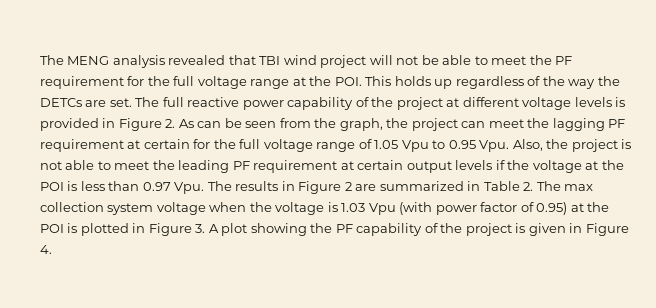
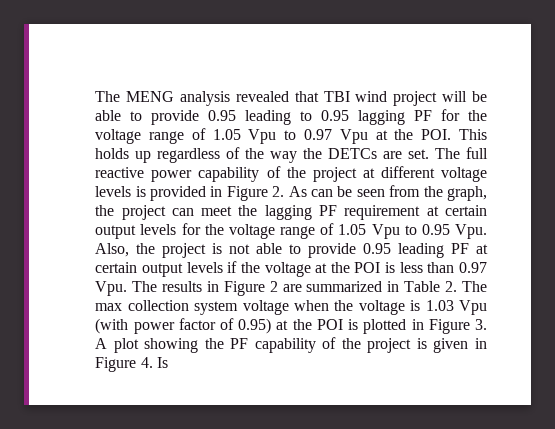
- The MENG analysis revealed that TBI wind project will not be able to meet the PF requirement for the full voltage range at the POI. This holds up regardless of the way the DETCs are set.
+ The MENG analysis revealed that TBI wind project will be able to provide 0.95 leading to 0.95 lagging PF for the voltage range of 1.05 Vpu to 0.97 Vpu at the POI. This holds up regardless of the way the DETCs are set.
- The full reactive power capability of the project at different voltage levels is provided in Figure 2. As can be seen from the graph, the project can meet the lagging PF requirement at certain for the full voltage range of 1.05 Vpu to 0.95 Vpu. Also, the project is not able to meet the leading PF requirement at certain output levels if the voltage at the POI is less than 0.97 Vpu. The results in Figure 2 are summarized in Table 2. The max collection system voltage when the voltage is 1.03 Vpu (with power factor of 0.95) at the POI is plotted in Figure 3. A plot showing the PF capability of the project is given in Figure 4.
+ The full reactive power capability of the project at different voltage levels is provided in Figure 2. As can be seen from the graph, the project can meet the lagging PF requirement at certain output levels for the voltage range of 1.05 Vpu to 0.95 Vpu. Also, the project is not able to provide 0.95 leading PF at certain output levels if the voltage at the POI is less than 0.97 Vpu. The results in Figure 2 are summarized in Table 2. The max collection system voltage when the voltage is 1.03 Vpu (with power factor of 0.95) at the POI is plotted in Figure 3. A plot showing the PF capability of the project is given in Figure 4. Is

